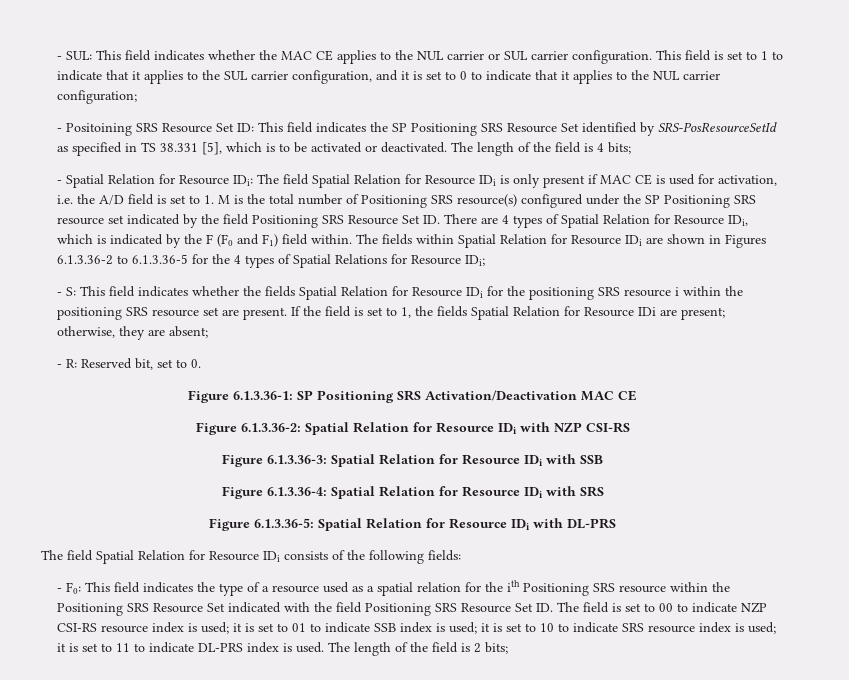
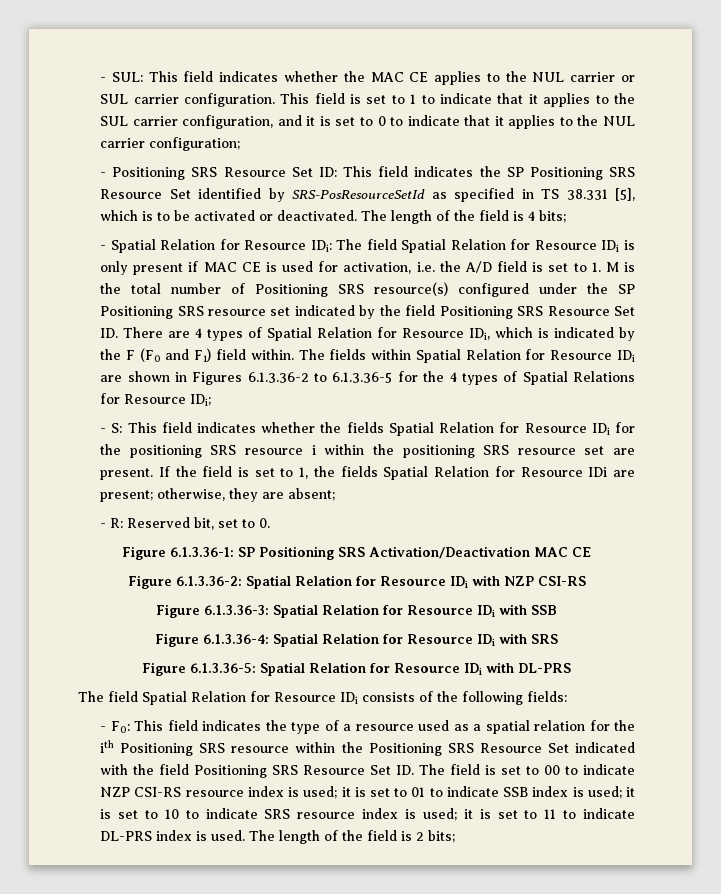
- - Positoining SRS Resource Set ID: This field indicates the SP Positioning SRS Resource Set identified by SRS-PosResourceSetId as specified in TS 38.331 [5], which is to be activated or deactivated.
+ - Positioning SRS Resource Set ID: This field indicates the SP Positioning SRS Resource Set identified by SRS-PosResourceSetId as specified in TS 38.331 [5], which is to be activated or deactivated.

